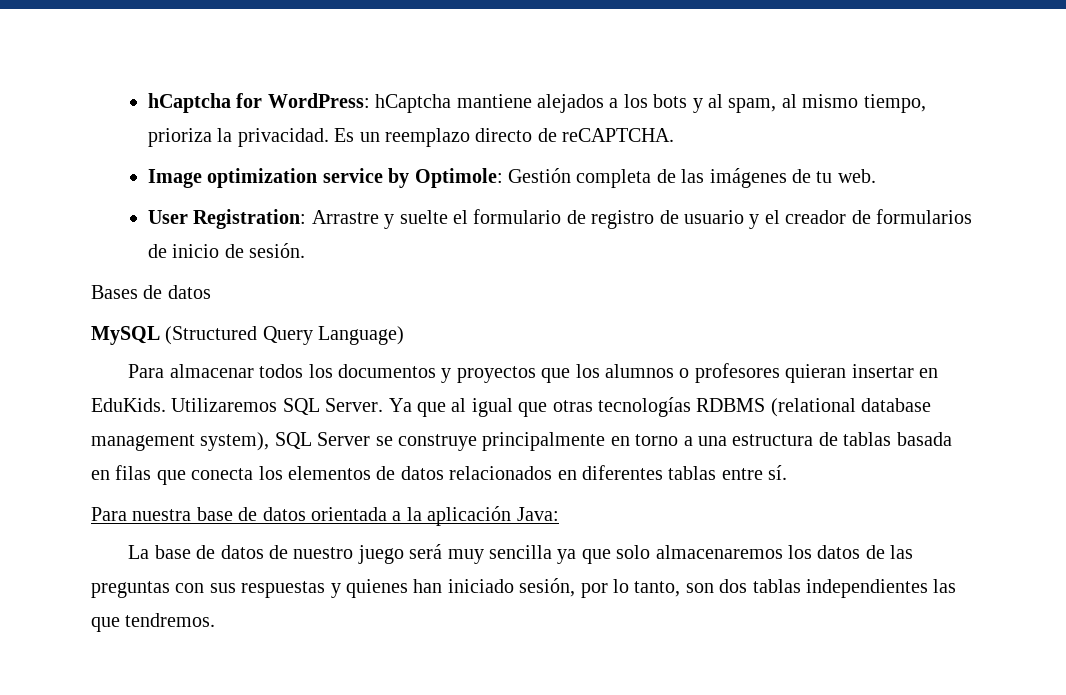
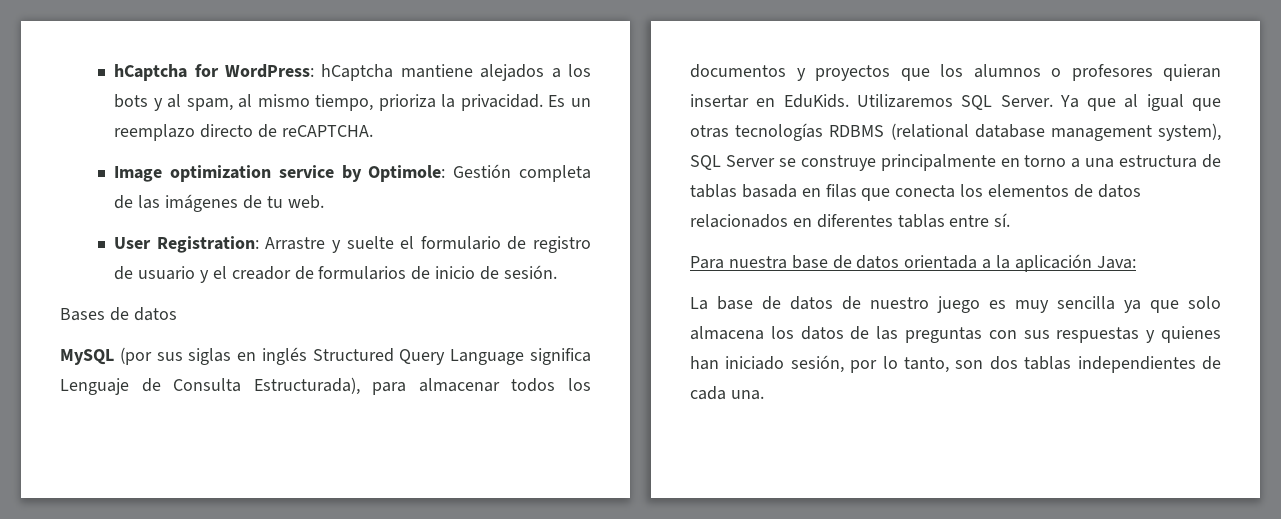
- MySQL (Structured Query Language)
- Para almacenar todos los documentos y proyectos que los alumnos o profesores quieran insertar en EduKids.
+ MySQL (por sus siglas en inglés Structured Query Language significa Lenguaje de Consulta Estructurada), para almacenar todos los documentos y proyectos que los alumnos o profesores quieran insertar en EduKids.
- La base de datos de nuestro juego será muy sencilla ya que solo almacenaremos los datos de las preguntas con sus respuestas y quienes han iniciado sesión, por lo tanto, son dos tablas independientes las que tendremos.
+ La base de datos de nuestro juego es muy sencilla ya que solo almacena los datos de las preguntas con sus respuestas y quienes han iniciado sesión, por lo tanto, son dos tablas independientes de cada una.

